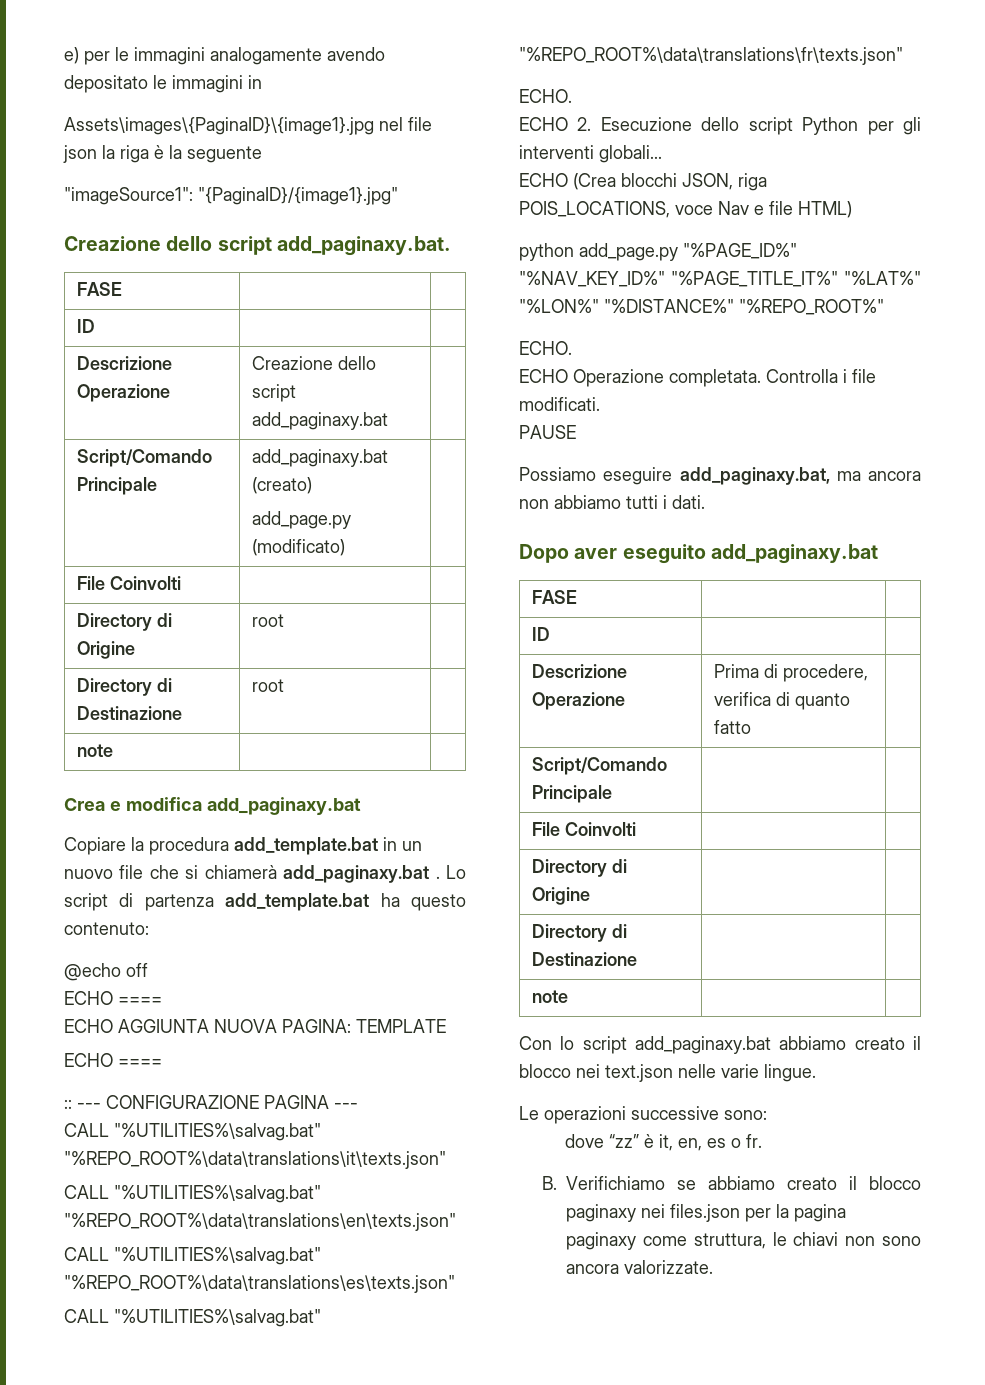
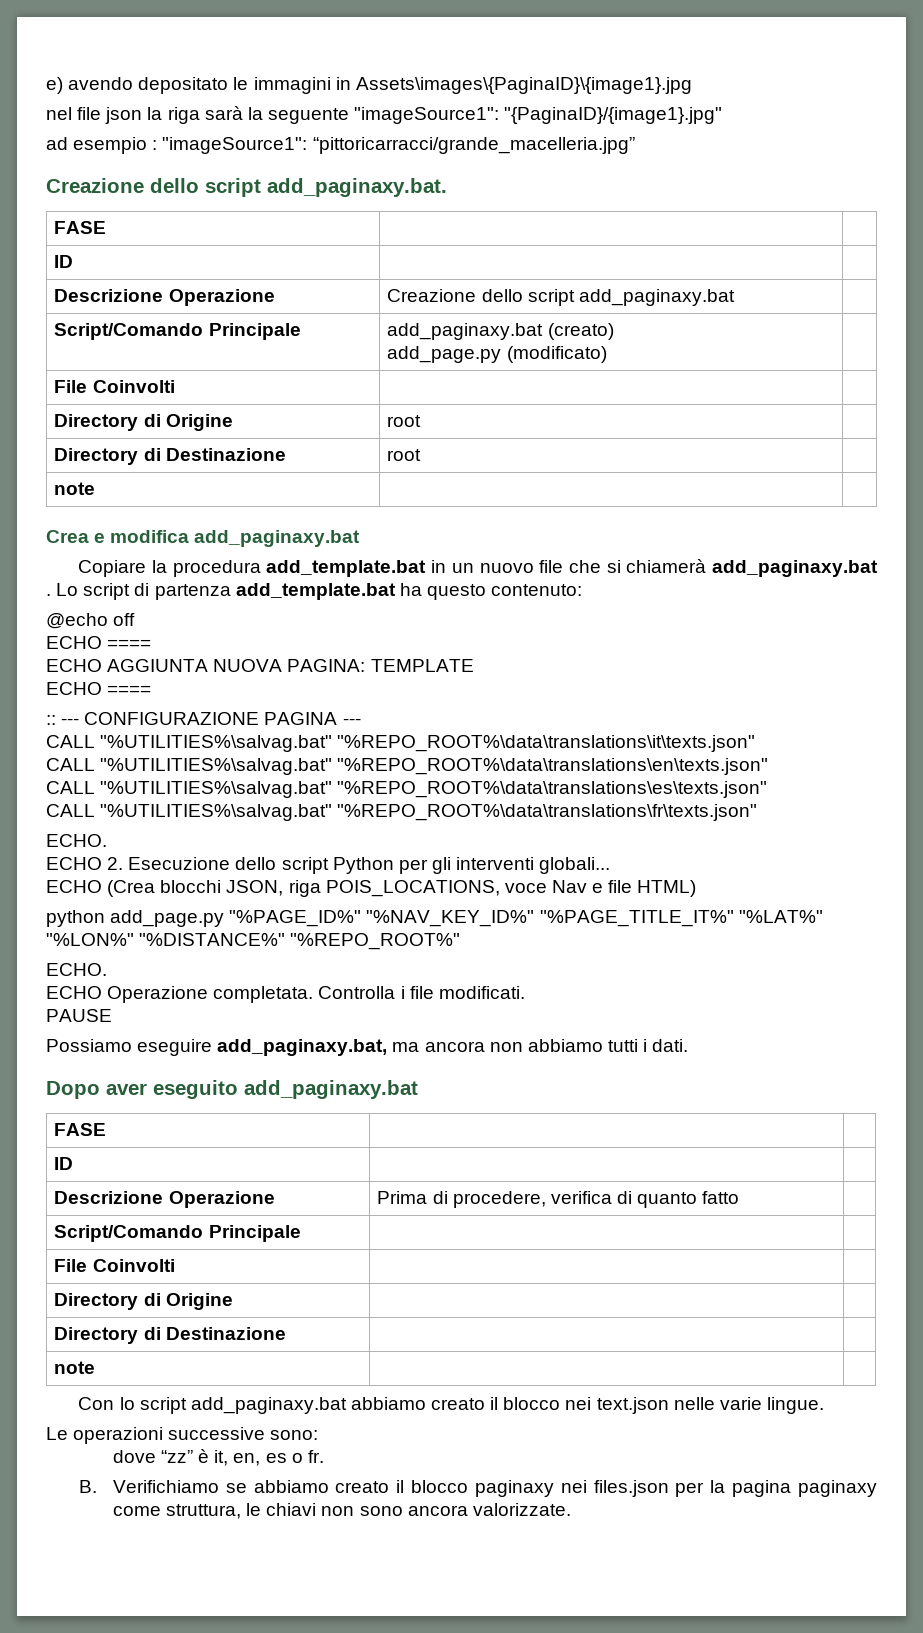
- e) per le immagini analogamente avendo depositato le immagini in
- Assets\images\{PaginaID}\{image1}.jpg nel file json la riga è la seguente
- "imageSource1": "{PaginaID}/{image1}.jpg"
+ e) avendo depositato le immagini in Assets\images\{PaginaID}\{image1}.jpg
+ nel file json la riga sarà la seguente "imageSource1": "{PaginaID}/{image1}.jpg"
+ ad esempio : "imageSource1": “pittoricarracci/grande_macelleria.jpg”

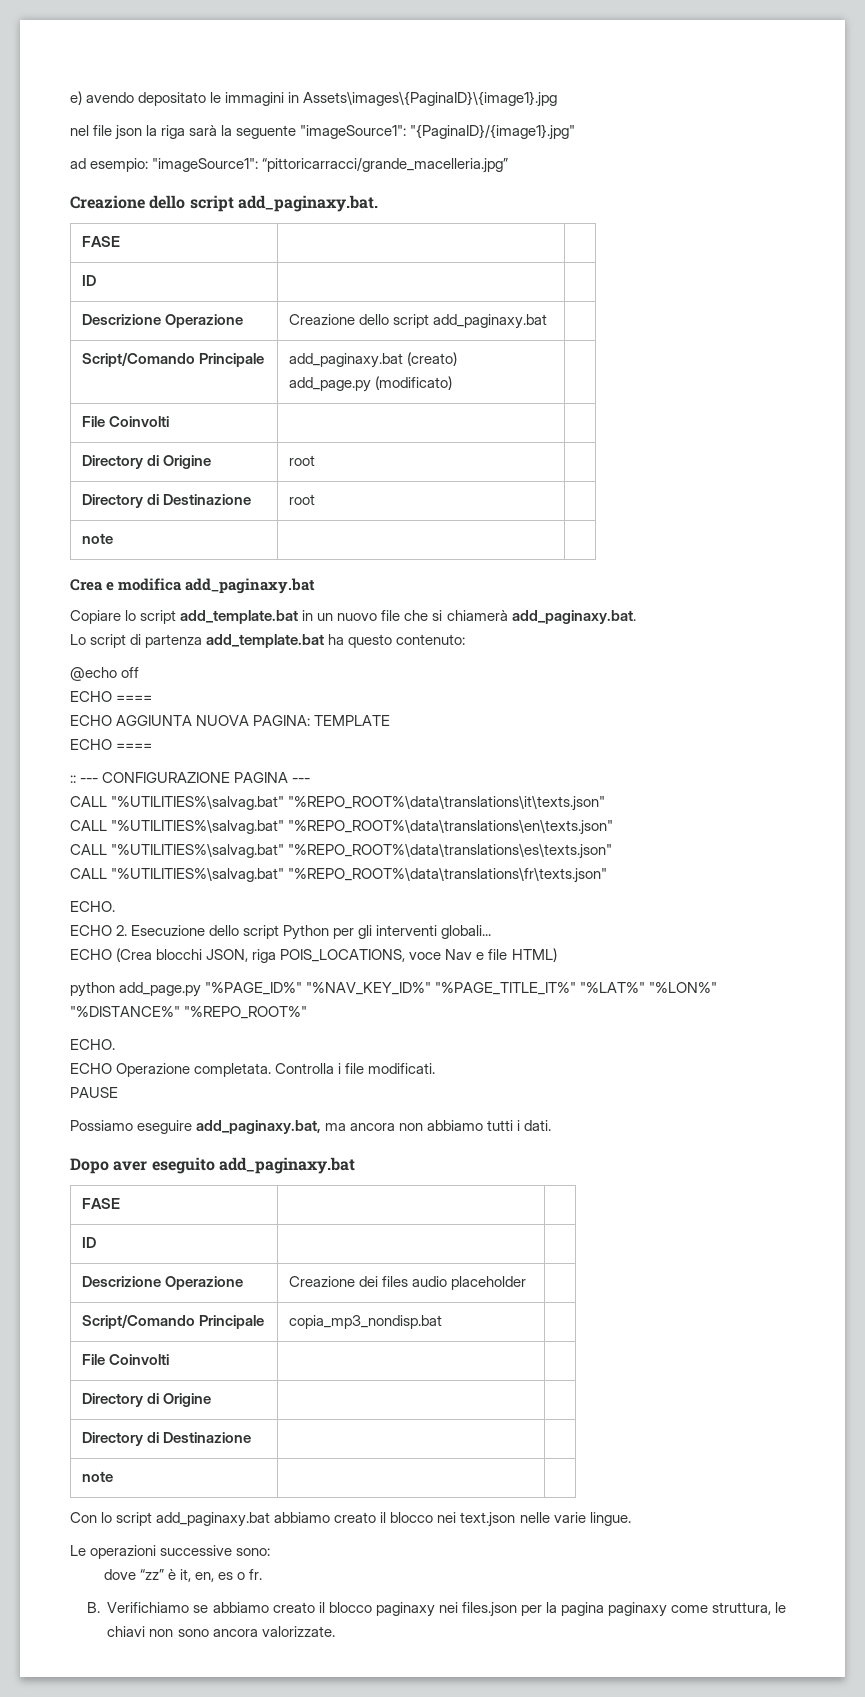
- ad esempio : "imageSource1": “pittoricarracci/grande_macelleria.jpg”
+ ad esempio: "imageSource1": “pittoricarracci/grande_macelleria.jpg”
- Copiare la procedura add_template.bat in un nuovo file che si chiamerà add_paginaxy.bat . Lo script di partenza add_template.bat ha questo contenuto:
+ Copiare lo script add_template.bat in un nuovo file che si chiamerà add_paginaxy.bat.
+ Lo script di partenza add_template.bat ha questo contenuto:
- Descrizione Operazione | Prima di procedere, verifica di quanto fatto |
- Script/Comando Principale | |
+ Descrizione Operazione | Creazione dei files audio placeholder |
+ Script/Comando Principale | copia_mp3_nondisp.bat |

